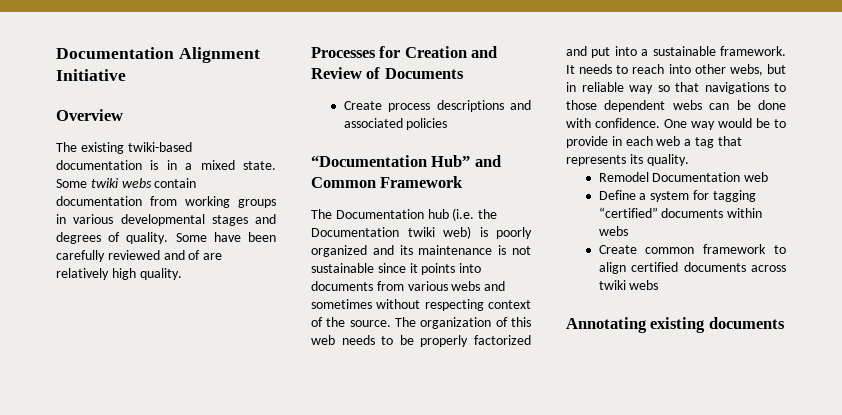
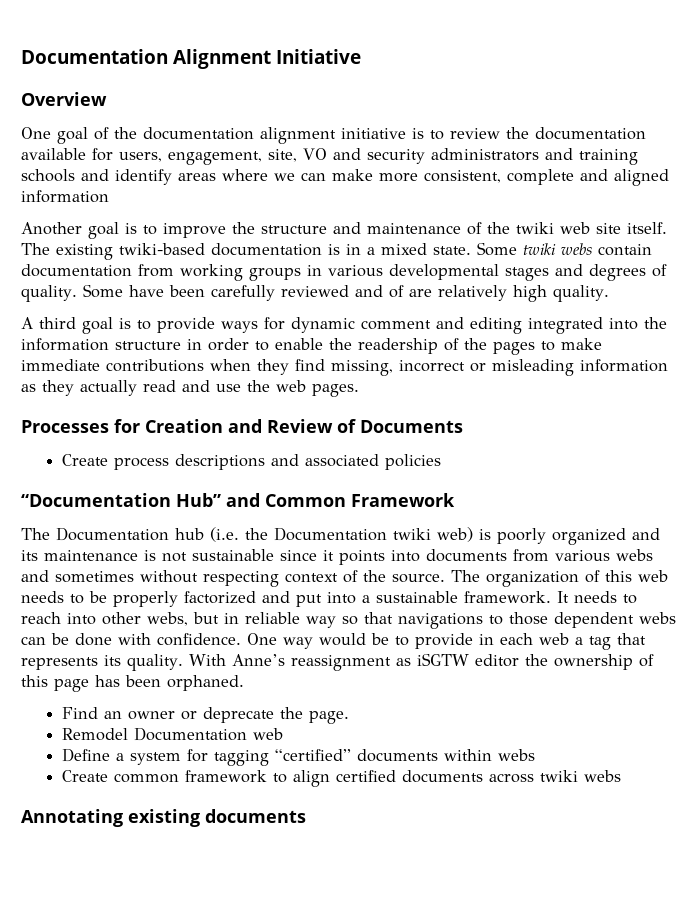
+ One goal of the documentation alignment initiative is to review the documentation available for users, engagement, site, VO and security administrators and training schools and identify areas where we can make more consistent, complete and aligned information
+ Another goal is to improve the structure and maintenance of the twiki web site itself.
+ A third goal is to provide ways for dynamic comment and editing integrated into the information structure in order to enable the readership of the pages to make immediate contributions when they find missing, incorrect or misleading information as they actually read and use the web pages.
+ With Anne’s reassignment as iSGTW editor the ownership of this page has been orphaned.
+ Find an owner or deprecate the page.

